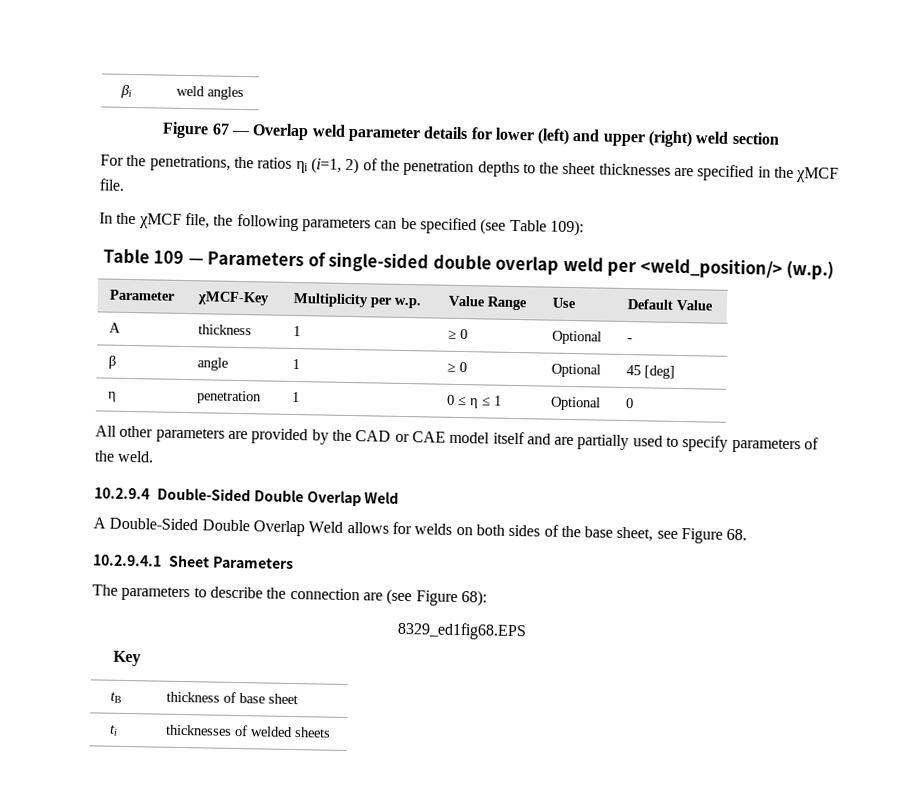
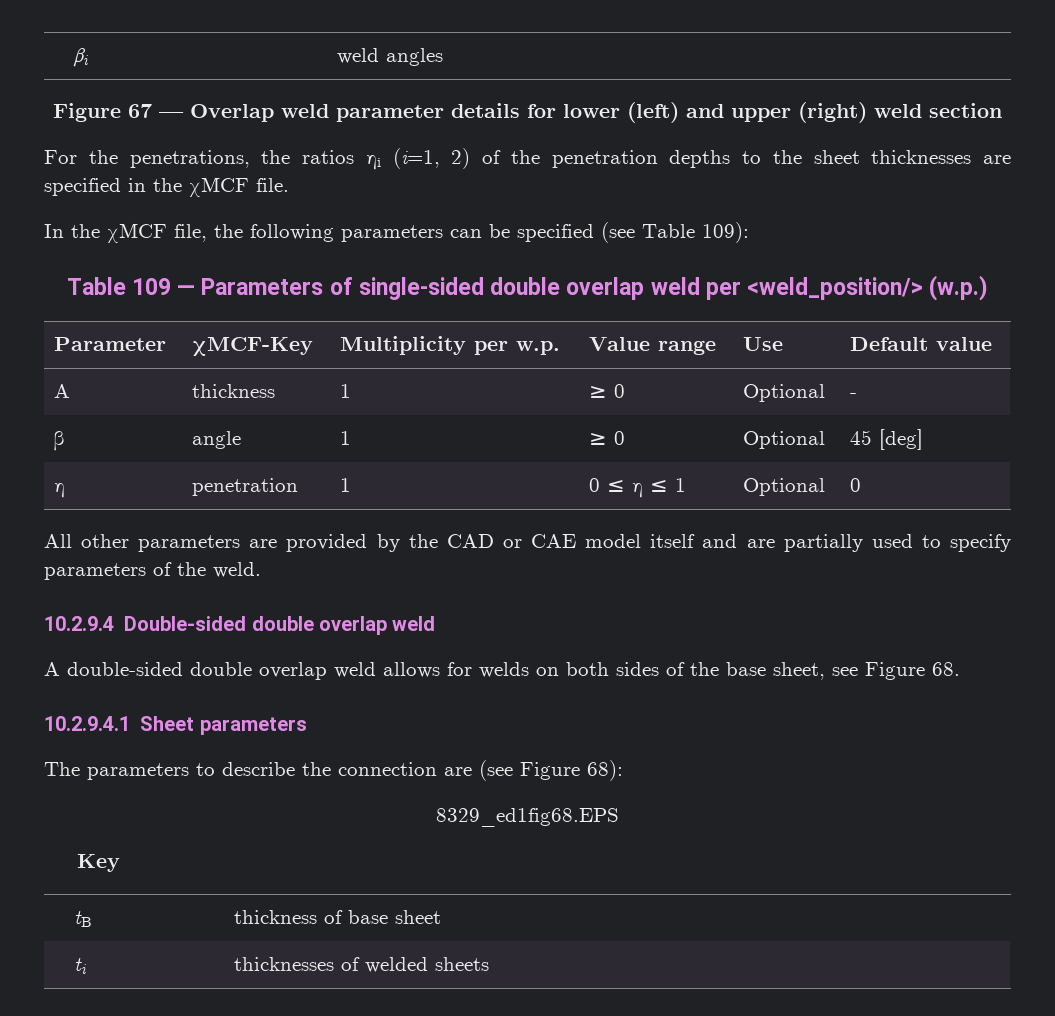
- Parameter | χMCF-Key | Multiplicity per w.p. | Value Range | Use | Default Value
+ Parameter | χMCF-Key | Multiplicity per w.p. | Value range | Use | Default value
- 10.2.9.4 Double-Sided Double Overlap Weld
- A Double-Sided Double Overlap Weld allows for welds on both sides of the base sheet, see Figure 68.
+ 10.2.9.4 Double-sided double overlap weld
+ A double-sided double overlap weld allows for welds on both sides of the base sheet, see Figure 68.
- 10.2.9.4.1 Sheet Parameters
+ 10.2.9.4.1 Sheet parameters

